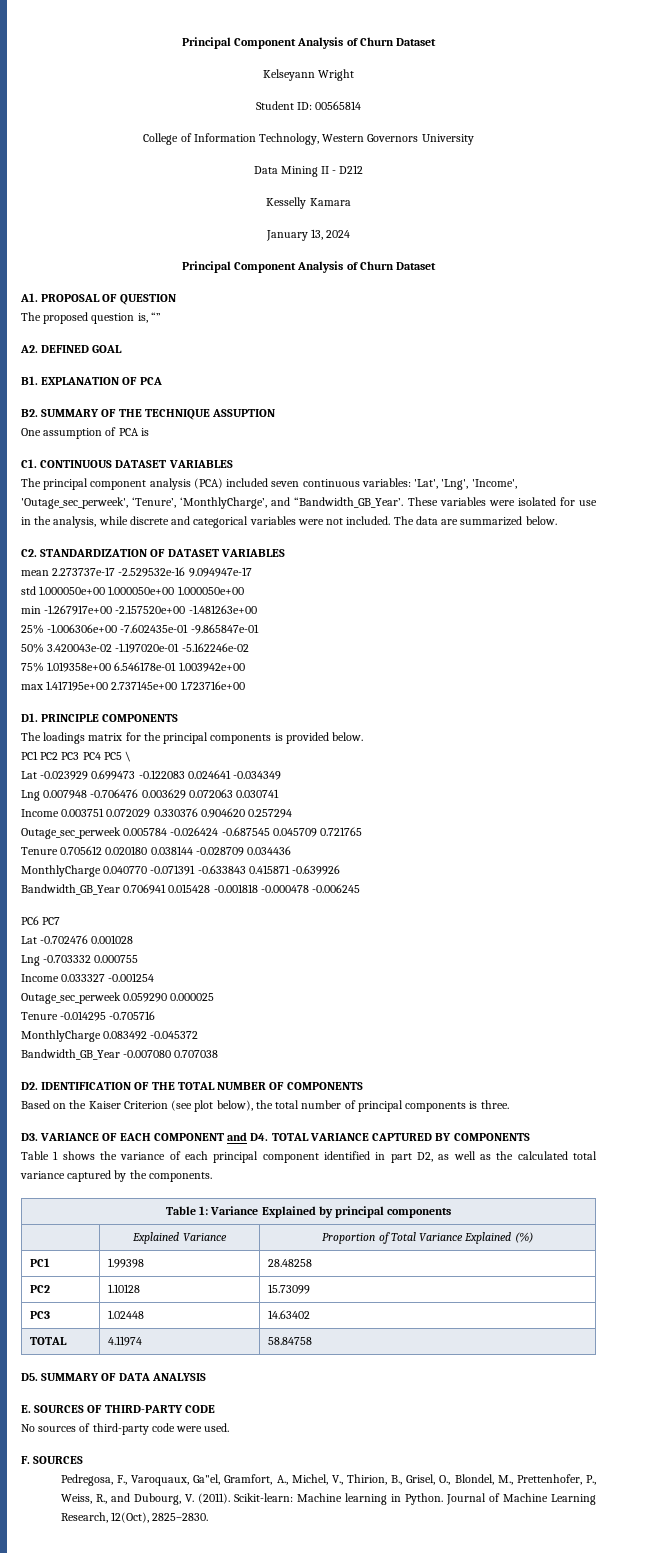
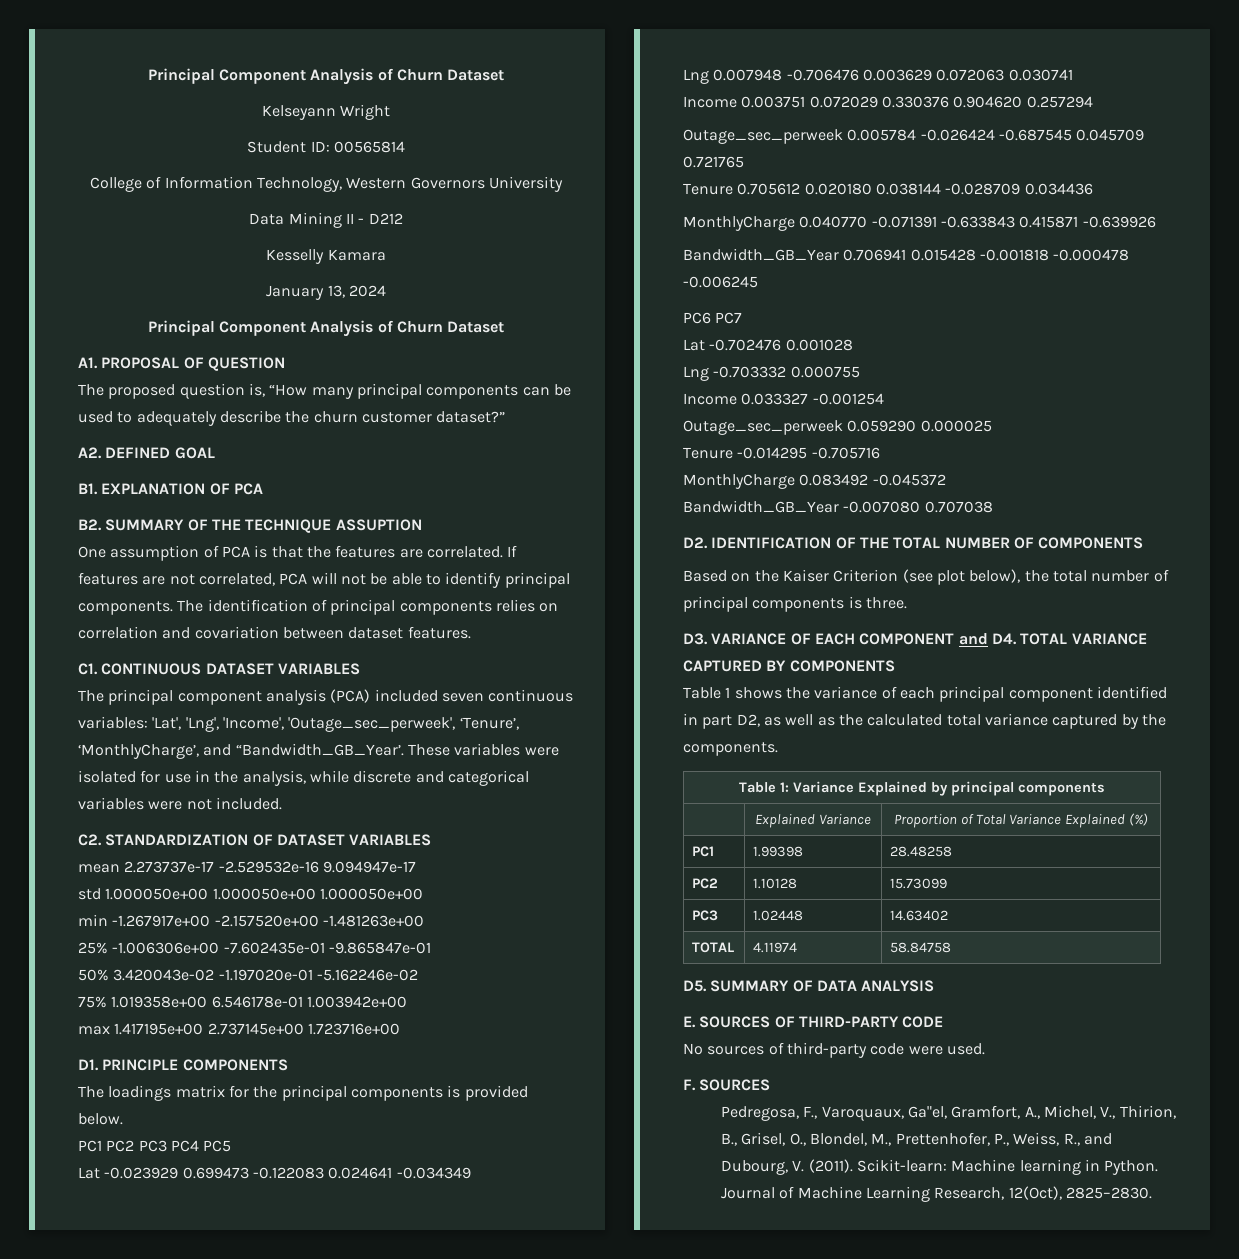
- The proposed question is, “”
+ The proposed question is, “How many principal components can be used to adequately describe the churn customer dataset?”
- One assumption of PCA is
+ One assumption of PCA is that the features are correlated. If features are not correlated, PCA will not be able to identify principal components. The identification of principal components relies on correlation and covariation between dataset features.
- The data are summarized below.
- PC1 PC2 PC3 PC4 PC5 \
+ PC1 PC2 PC3 PC4 PC5

